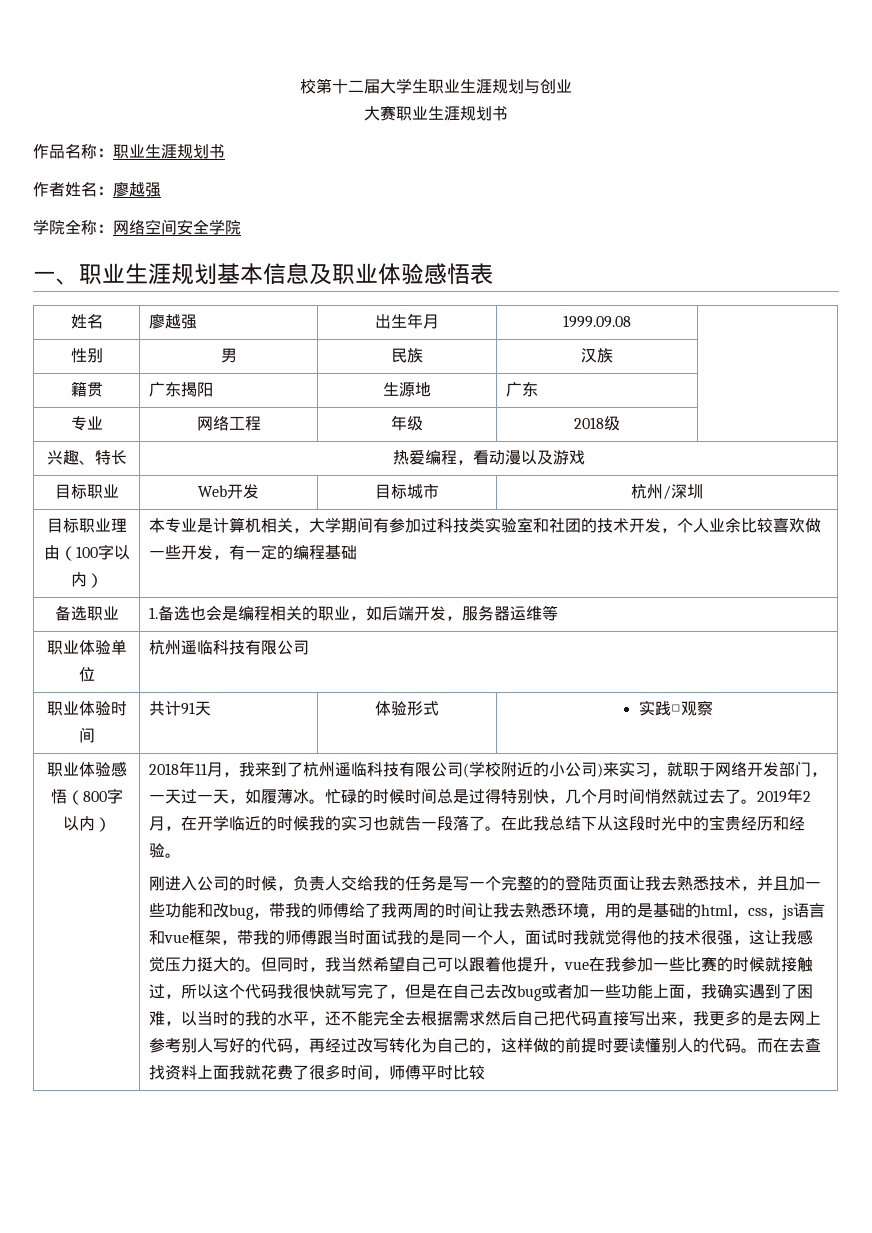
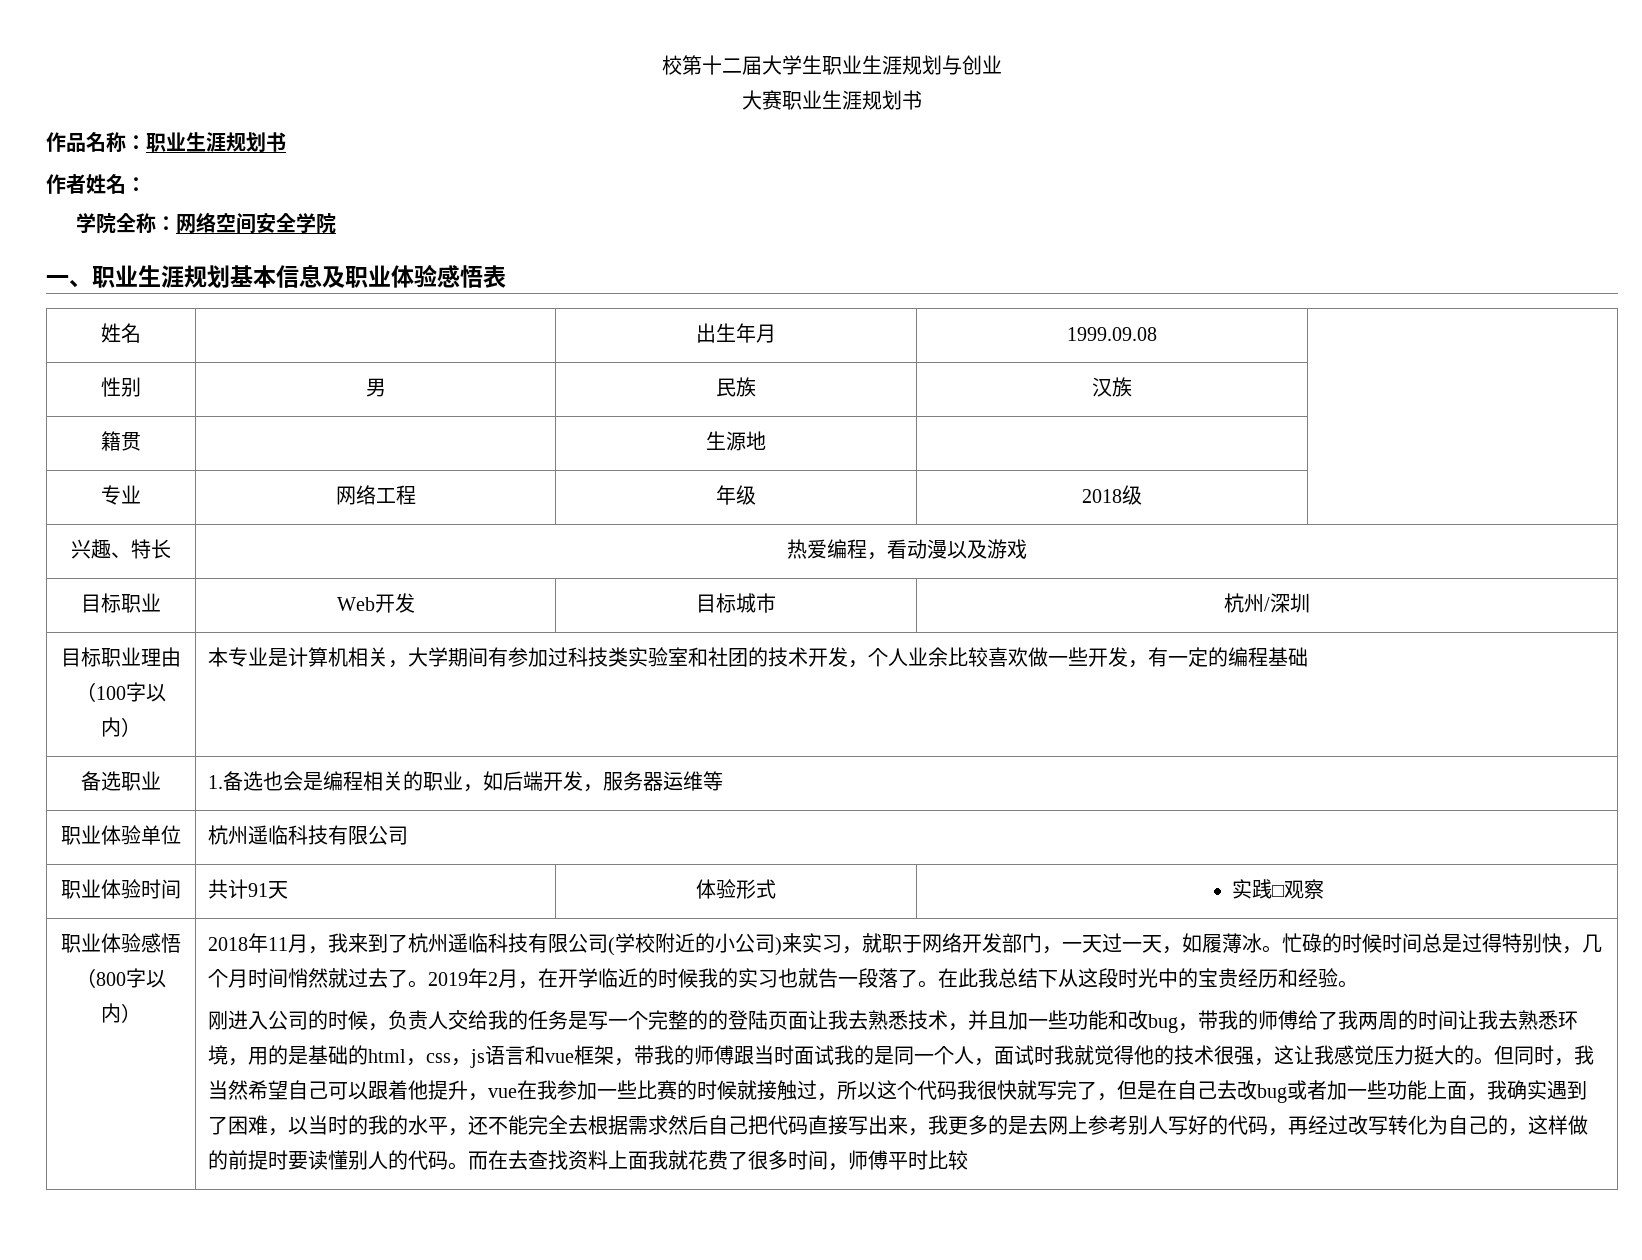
- 作者姓名：廖越强
+ 作者姓名：
- 姓名 | 廖越强 | 出生年月 | 1999.09.08 |
+ 姓名 | | 出生年月 | 1999.09.08 |
- 籍贯 | 广东揭阳 | 生源地 | 广东 |
+ 籍贯 | | 生源地 | |

